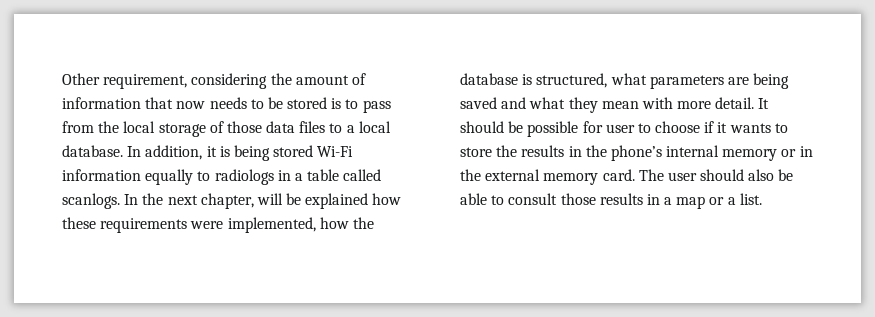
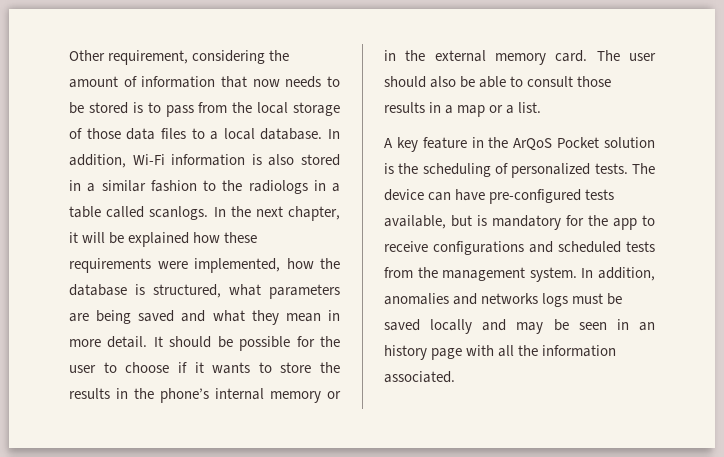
- In addition, it is being stored Wi-Fi information equally to radiologs in a table called scanlogs.
+ In addition, Wi-Fi information is also stored in a similar fashion to the radiologs in a table called scanlogs.
- In the next chapter, will be explained how these requirements were implemented, how the database is structured, what parameters are being saved and what they mean with more detail.
+ In the next chapter, it will be explained how these requirements were implemented, how the database is structured, what parameters are being saved and what they mean in more detail.
- It should be possible for user to choose if it wants to store the results in the phone’s internal memory or in the external memory card.
+ It should be possible for the user to choose if it wants to store the results in the phone’s internal memory or in the external memory card.
+ A key feature in the ArQoS Pocket solution is the scheduling of personalized tests. The device can have pre-configured tests available, but is mandatory for the app to receive configurations and scheduled tests from the management system. In addition, anomalies and networks logs must be saved locally and may be seen in an history page with all the information associated.

